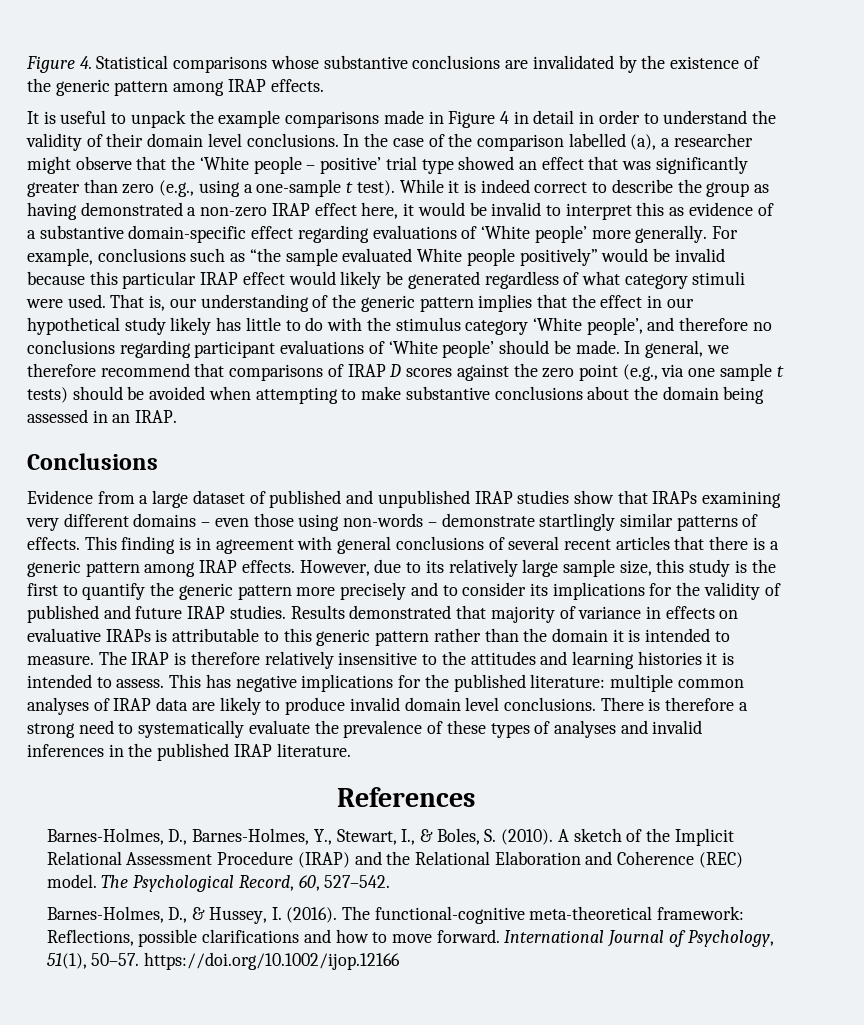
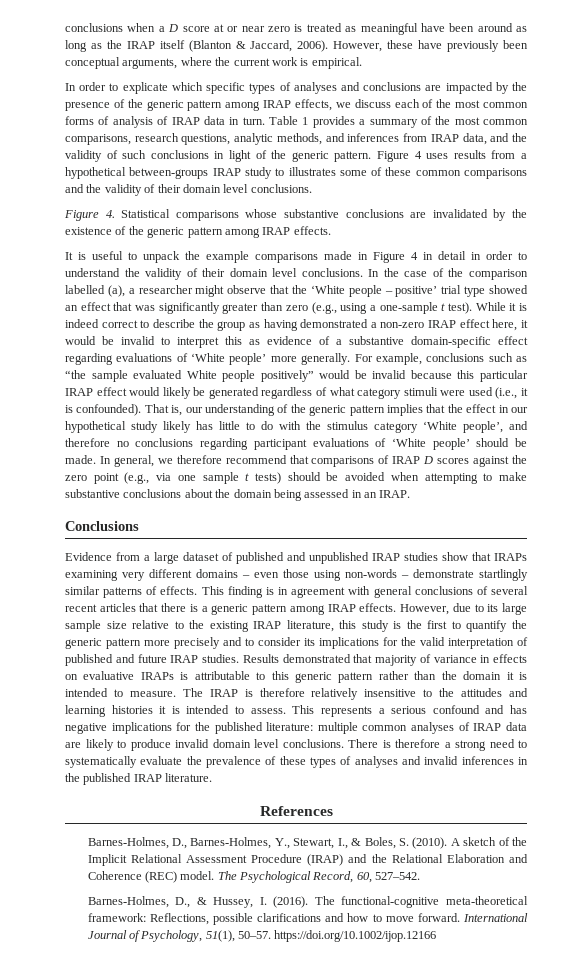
+ conclusions when a D score at or near zero is treated as meaningful have been around as long as the IRAP itself (Blanton & Jaccard, 2006). However, these have previously been conceptual arguments, where the current work is empirical.
+ In order to explicate which specific types of analyses and conclusions are impacted by the presence of the generic pattern among IRAP effects, we discuss each of the most common forms of analysis of IRAP data in turn. Table 1 provides a summary of the most common comparisons, research questions, analytic methods, and inferences from IRAP data, and the validity of such conclusions in light of the generic pattern. Figure 4 uses results from a hypothetical between-groups IRAP study to illustrates some of these common comparisons and the validity of their domain level conclusions.
- For example, conclusions such as “the sample evaluated White people positively” would be invalid because this particular IRAP effect would likely be generated regardless of what category stimuli were used.
+ For example, conclusions such as “the sample evaluated White people positively” would be invalid because this particular IRAP effect would likely be generated regardless of what category stimuli were used (i.e., it is confounded).
- However, due to its relatively large sample size, this study is the first to quantify the generic pattern more precisely and to consider its implications for the validity of published and future IRAP studies.
+ However, due to its large sample size relative to the existing IRAP literature, this study is the first to quantify the generic pattern more precisely and to consider its implications for the valid interpretation of published and future IRAP studies.
- This has negative implications for the published literature: multiple common analyses of IRAP data are likely to produce invalid domain level conclusions.
+ This represents a serious confound and has negative implications for the published literature: multiple common analyses of IRAP data are likely to produce invalid domain level conclusions.

